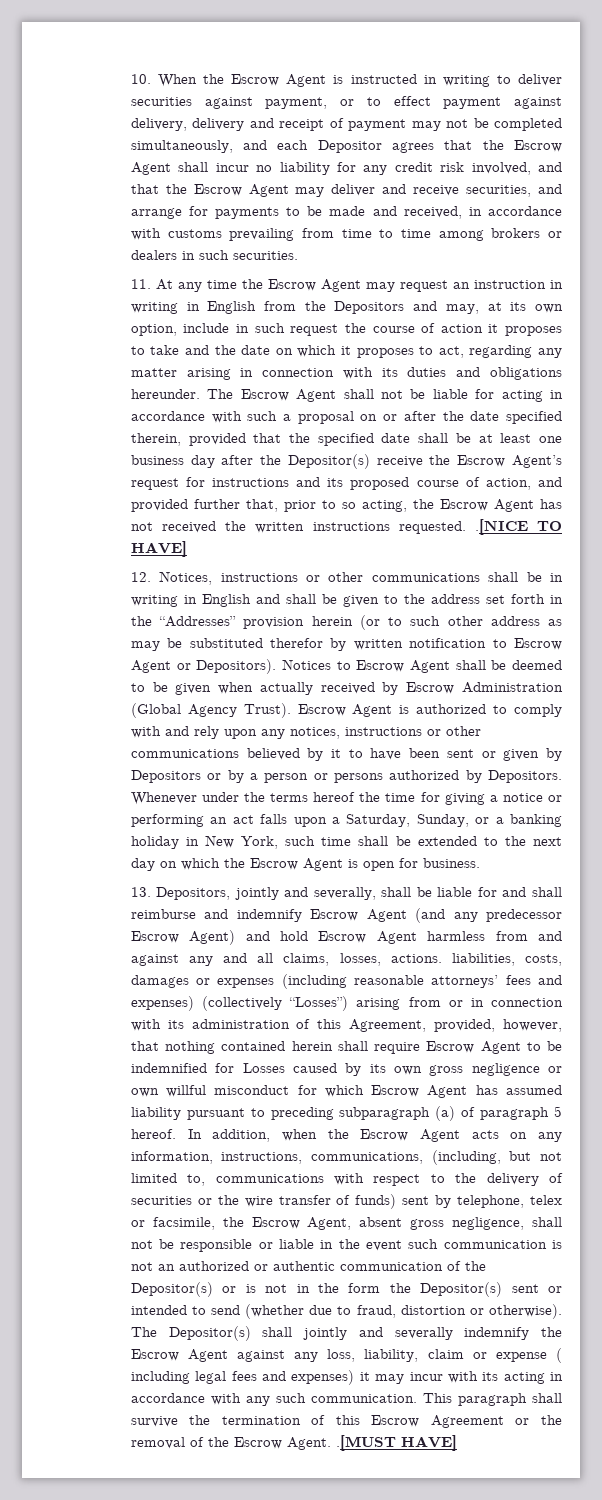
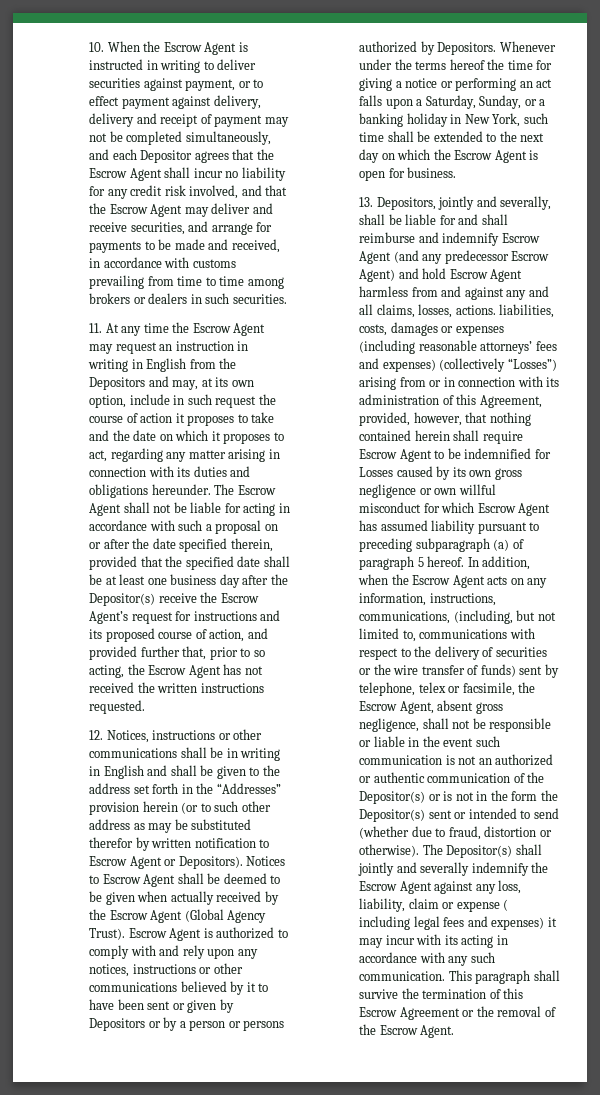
- The Escrow Agent shall not be liable for acting in accordance with such a proposal on or after the date specified therein, provided that the specified date shall be at least one business day after the Depositor(s) receive the Escrow Agent’s request for instructions and its proposed course of action, and provided further that, prior to so acting, the Escrow Agent has not received the written instructions requested. .[NICE TO HAVE]
+ The Escrow Agent shall not be liable for acting in accordance with such a proposal on or after the date specified therein, provided that the specified date shall be at least one business day after the Depositor(s) receive the Escrow Agent’s request for instructions and its proposed course of action, and provided further that, prior to so acting, the Escrow Agent has not received the written instructions requested.
- Notices to Escrow Agent shall be deemed to be given when actually received by Escrow Administration (Global Agency Trust).
+ Notices to Escrow Agent shall be deemed to be given when actually received by the Escrow Agent (Global Agency Trust).
- This paragraph shall survive the termination of this Escrow Agreement or the removal of the Escrow Agent. .[MUST HAVE]
+ This paragraph shall survive the termination of this Escrow Agreement or the removal of the Escrow Agent.

